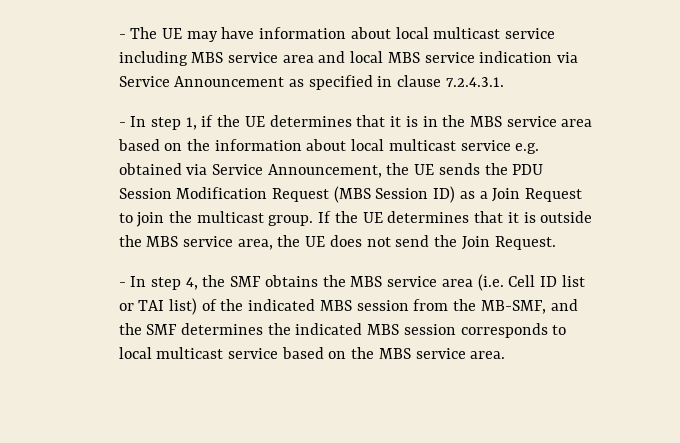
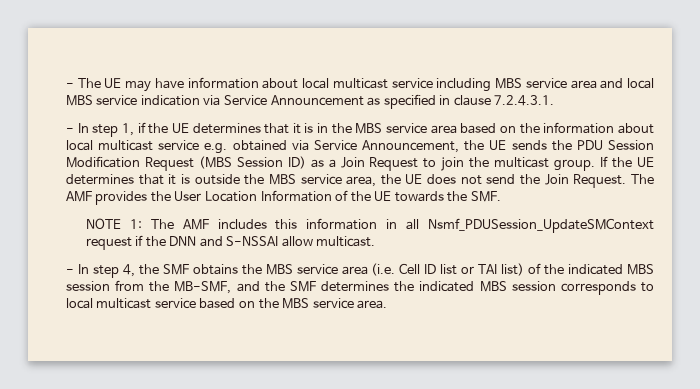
+ The AMF provides the User Location Information of the UE towards the SMF.
+ NOTE 1: The AMF includes this information in all Nsmf_PDUSession_UpdateSMContext request if the DNN and S-NSSAI allow multicast.

